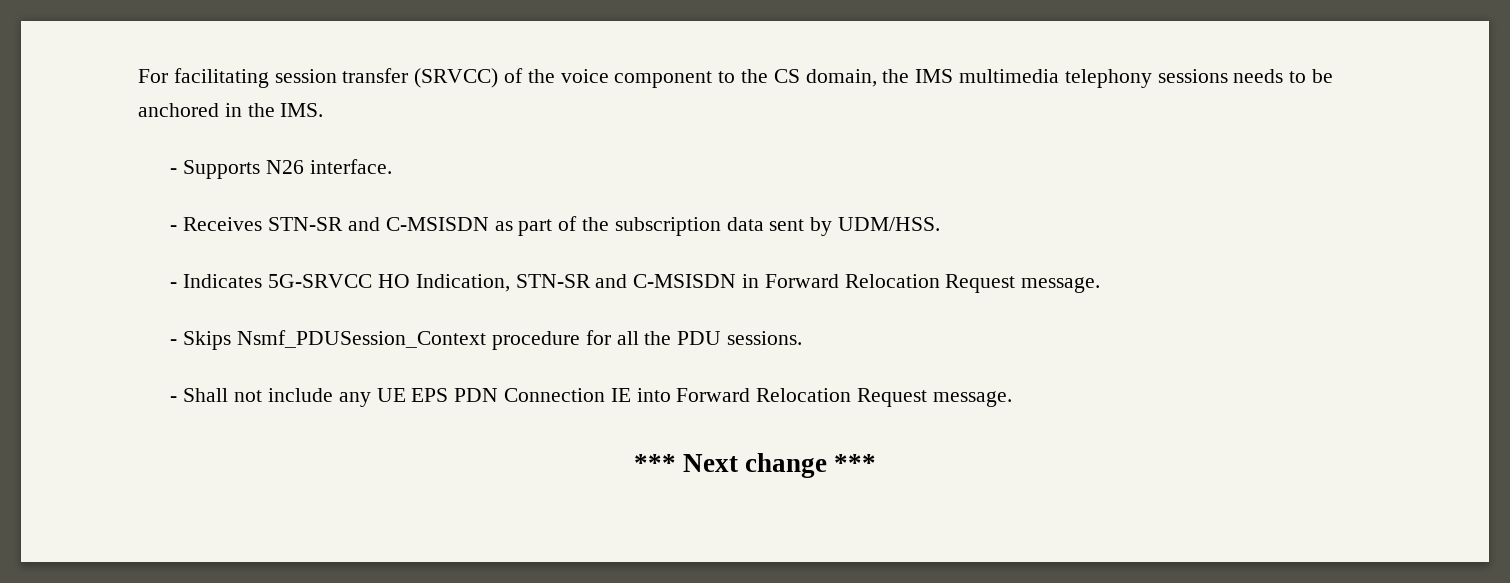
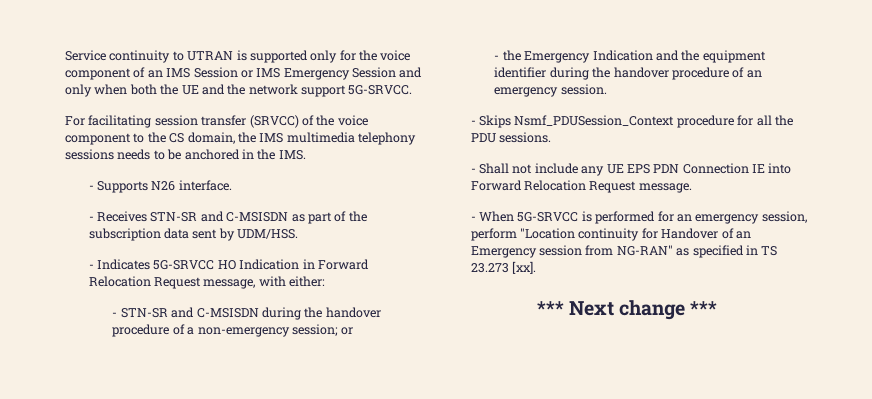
+ Service continuity to UTRAN is supported only for the voice component of an IMS Session or IMS Emergency Session and only when both the UE and the network support 5G-SRVCC.
- - Indicates 5G-SRVCC HO Indication, STN-SR and C-MSISDN in Forward Relocation Request message.
+ - Indicates 5G-SRVCC HO Indication in Forward Relocation Request message, with either:
+ - STN-SR and C-MSISDN during the handover procedure of a non-emergency session; or
+ - the Emergency Indication and the equipment identifier during the handover procedure of an emergency session.
+ - When 5G-SRVCC is performed for an emergency session, perform "Location continuity for Handover of an Emergency session from NG-RAN" as specified in TS 23.273 [xx].

